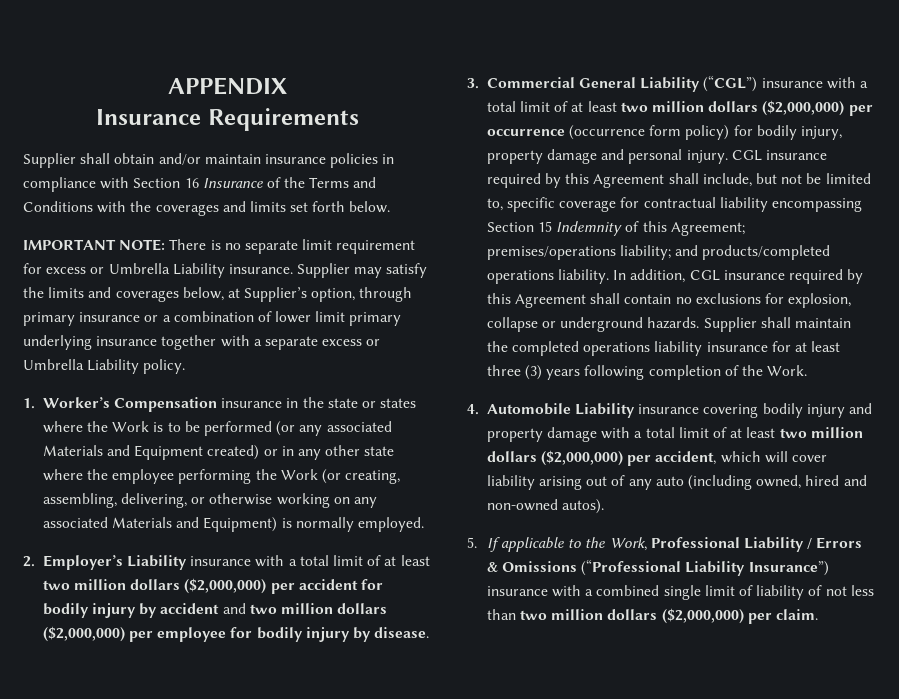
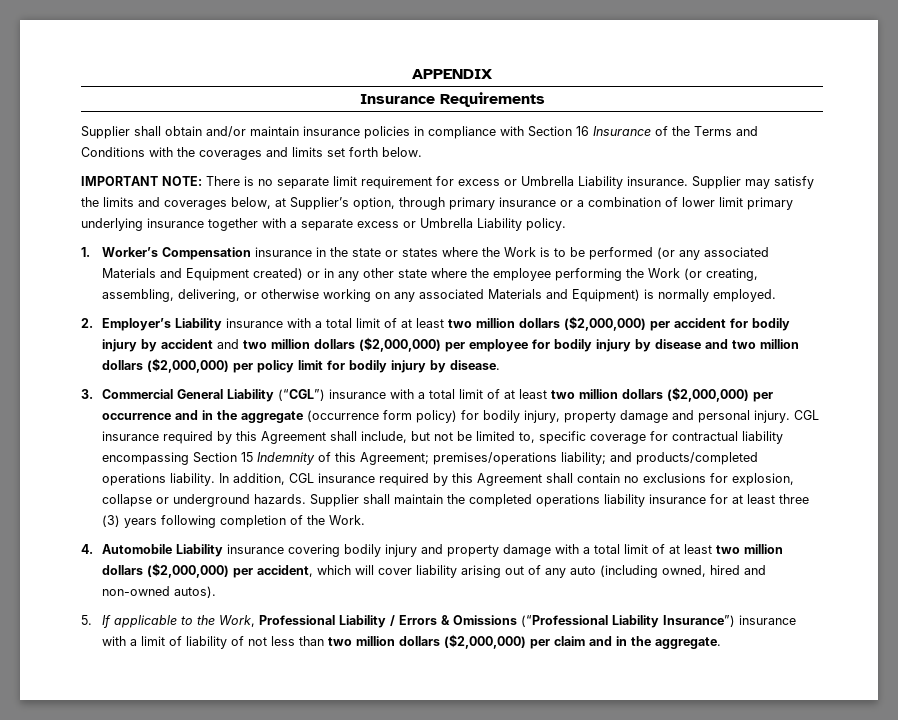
- 2. Employer’s Liability insurance with a total limit of at least two million dollars ($2,000,000) per accident for bodily injury by accident and two million dollars ($2,000,000) per employee for bodily injury by disease.
+ 2. Employer’s Liability insurance with a total limit of at least two million dollars ($2,000,000) per accident for bodily injury by accident and two million dollars ($2,000,000) per employee for bodily injury by disease and two million dollars ($2,000,000) per policy limit for bodily injury by disease.
- 3. Commercial General Liability (“CGL”) insurance with a total limit of at least two million dollars ($2,000,000) per occurrence (occurrence form policy) for bodily injury, property damage and personal injury.
+ 3. Commercial General Liability (“CGL”) insurance with a total limit of at least two million dollars ($2,000,000) per occurrence and in the aggregate (occurrence form policy) for bodily injury, property damage and personal injury.
- 5. If applicable to the Work, Professional Liability / Errors & Omissions (“Professional Liability Insurance”) insurance with a combined single limit of liability of not less than two million dollars ($2,000,000) per claim.
+ 5. If applicable to the Work, Professional Liability / Errors & Omissions (“Professional Liability Insurance”) insurance with a limit of liability of not less than two million dollars ($2,000,000) per claim and in the aggregate.

